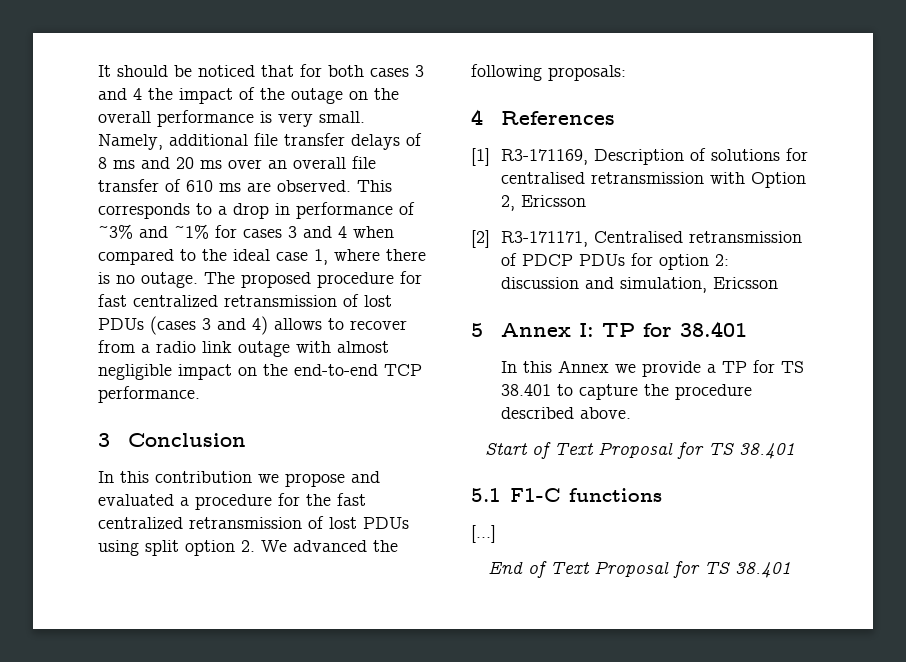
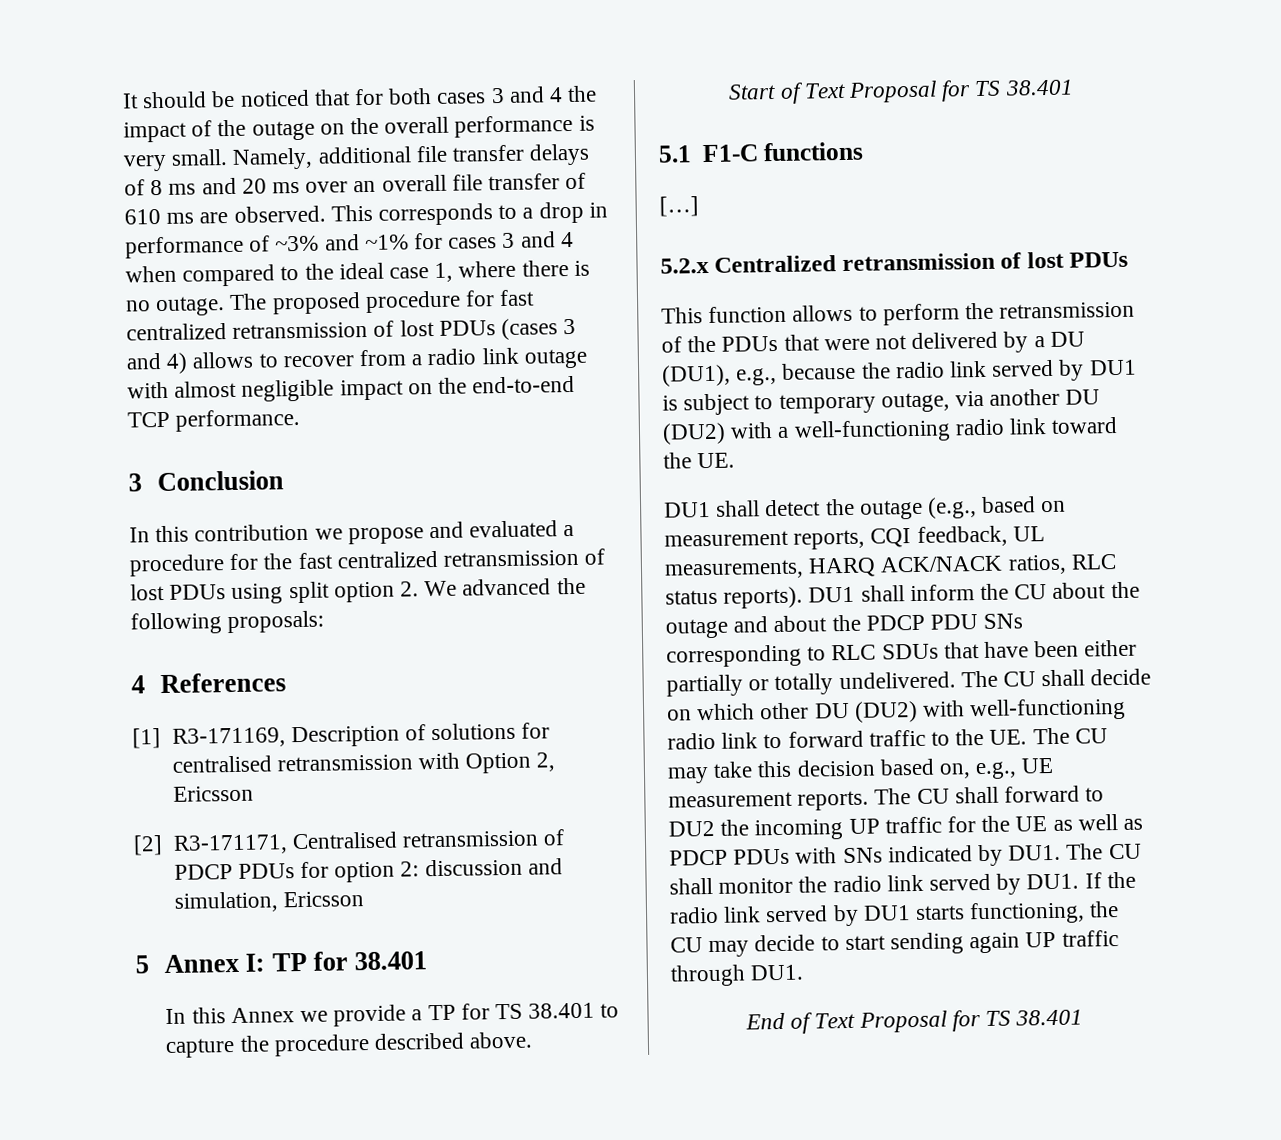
+ 5.2.x Centralized retransmission of lost PDUs
+ This function allows to perform the retransmission of the PDUs that were not delivered by a DU (DU1), e.g., because the radio link served by DU1 is subject to temporary outage, via another DU (DU2) with a well-functioning radio link toward the UE.
+ DU1 shall detect the outage (e.g., based on measurement reports, CQI feedback, UL measurements, HARQ ACK/NACK ratios, RLC status reports). DU1 shall inform the CU about the outage and about the PDCP PDU SNs corresponding to RLC SDUs that have been either partially or totally undelivered. The CU shall decide on which other DU (DU2) with well-functioning radio link to forward traffic to the UE. The CU may take this decision based on, e.g., UE measurement reports. The CU shall forward to DU2 the incoming UP traffic for the UE as well as PDCP PDUs with SNs indicated by DU1. The CU shall monitor the radio link served by DU1. If the radio link served by DU1 starts functioning, the CU may decide to start sending again UP traffic through DU1.

